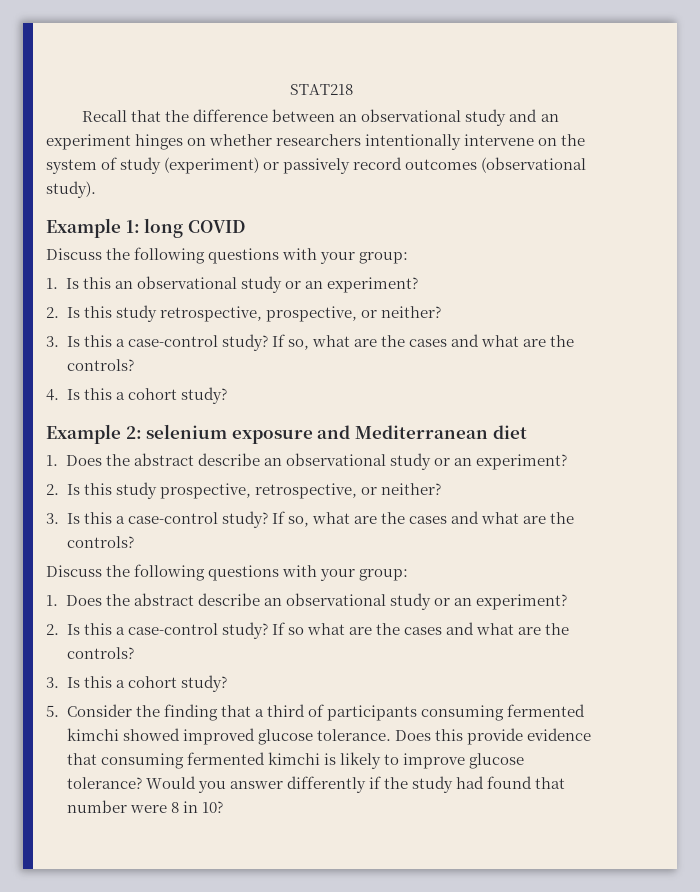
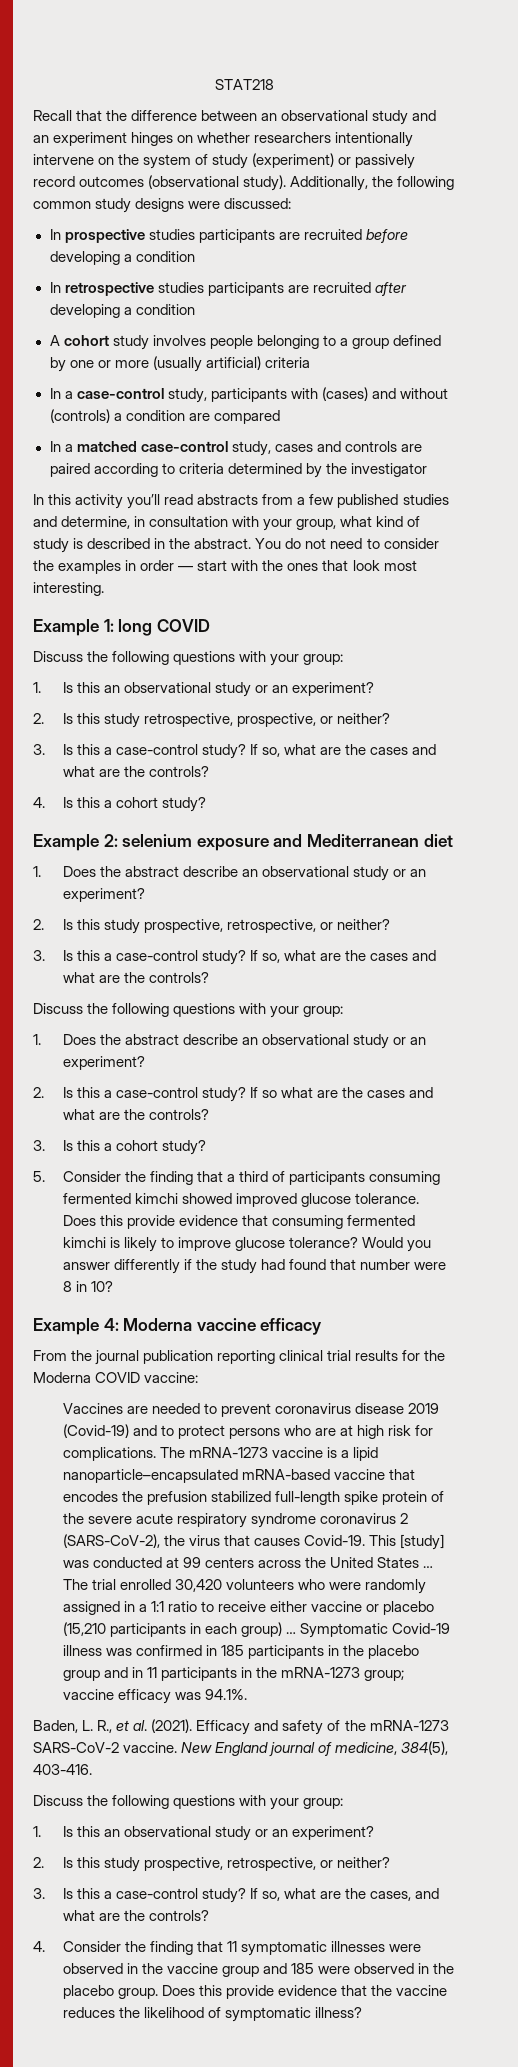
+ Additionally, the following common study designs were discussed:
+ In prospective studies participants are recruited before developing a condition
+ In retrospective studies participants are recruited after developing a condition
+ A cohort study involves people belonging to a group defined by one or more (usually artificial) criteria
+ In a case-control study, participants with (cases) and without (controls) a condition are compared
+ In a matched case-control study, cases and controls are paired according to criteria determined by the investigator
+ In this activity you’ll read abstracts from a few published studies and determine, in consultation with your group, what kind of study is described in the abstract. You do not need to consider the examples in order — start with the ones that look most interesting.
+ Example 4: Moderna vaccine efficacy
+ From the journal publication reporting clinical trial results for the Moderna COVID vaccine:
+ Vaccines are needed to prevent coronavirus disease 2019 (Covid-19) and to protect persons who are at high risk for complications. The mRNA-1273 vaccine is a lipid nanoparticle–encapsulated mRNA-based vaccine that encodes the prefusion stabilized full-length spike protein of the severe acute respiratory syndrome coronavirus 2 (SARS-CoV-2), the virus that causes Covid-19. This [study] was conducted at 99 centers across the United States … The trial enrolled 30,420 volunteers who were randomly assigned in a 1:1 ratio to receive either vaccine or placebo (15,210 participants in each group) … Symptomatic Covid-19 illness was confirmed in 185 participants in the placebo group and in 11 participants in the mRNA-1273 group; vaccine efficacy was 94.1%.
+ Baden, L. R., et al. (2021). Efficacy and safety of the mRNA-1273 SARS-CoV-2 vaccine. New England journal of medicine, 384(5), 403-416.
+ Discuss the following questions with your group:
+ 1. Is this an observational study or an experiment?
+ 2. Is this study prospective, retrospective, or neither?
+ 3. Is this a case-control study? If so, what are the cases, and what are the controls?
+ 4. Consider the finding that 11 symptomatic illnesses were observed in the vaccine group and 185 were observed in the placebo group. Does this provide evidence that the vaccine reduces the likelihood of symptomatic illness?

